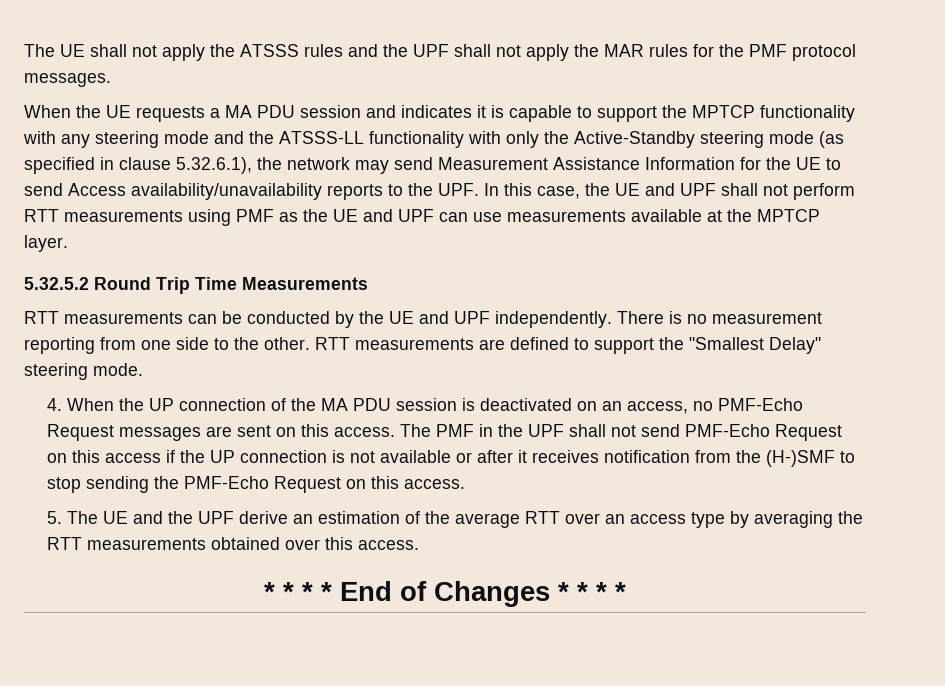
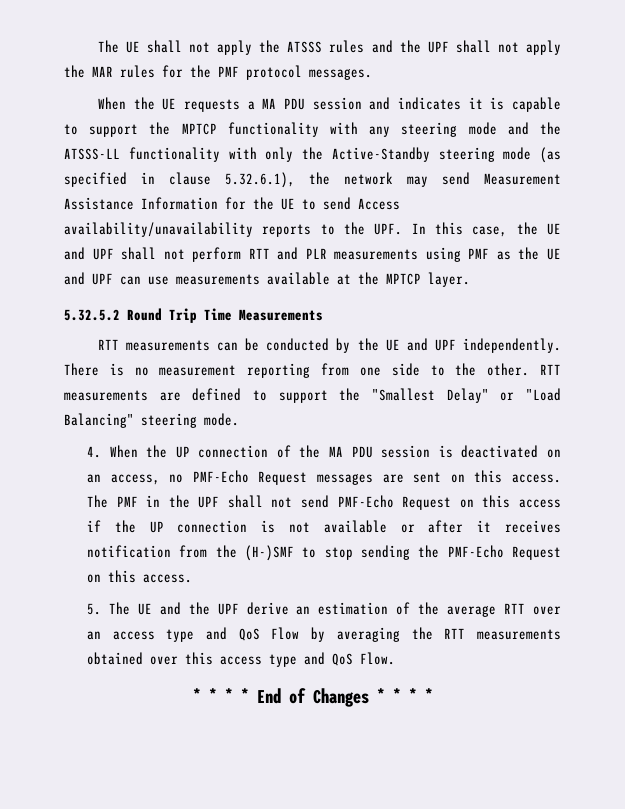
- When the UE requests a MA PDU session and indicates it is capable to support the MPTCP functionality with any steering mode and the ATSSS-LL functionality with only the Active-Standby steering mode (as specified in clause 5.32.6.1), the network may send Measurement Assistance Information for the UE to send Access availability/unavailability reports to the UPF. In this case, the UE and UPF shall not perform RTT measurements using PMF as the UE and UPF can use measurements available at the MPTCP layer.
+ When the UE requests a MA PDU session and indicates it is capable to support the MPTCP functionality with any steering mode and the ATSSS-LL functionality with only the Active-Standby steering mode (as specified in clause 5.32.6.1), the network may send Measurement Assistance Information for the UE to send Access availability/unavailability reports to the UPF. In this case, the UE and UPF shall not perform RTT and PLR measurements using PMF as the UE and UPF can use measurements available at the MPTCP layer.
- RTT measurements are defined to support the "Smallest Delay" steering mode.
+ RTT measurements are defined to support the "Smallest Delay" or "Load Balancing" steering mode.
- 5. The UE and the UPF derive an estimation of the average RTT over an access type by averaging the RTT measurements obtained over this access.
+ 5. The UE and the UPF derive an estimation of the average RTT over an access type and QoS Flow by averaging the RTT measurements obtained over this access type and QoS Flow.

